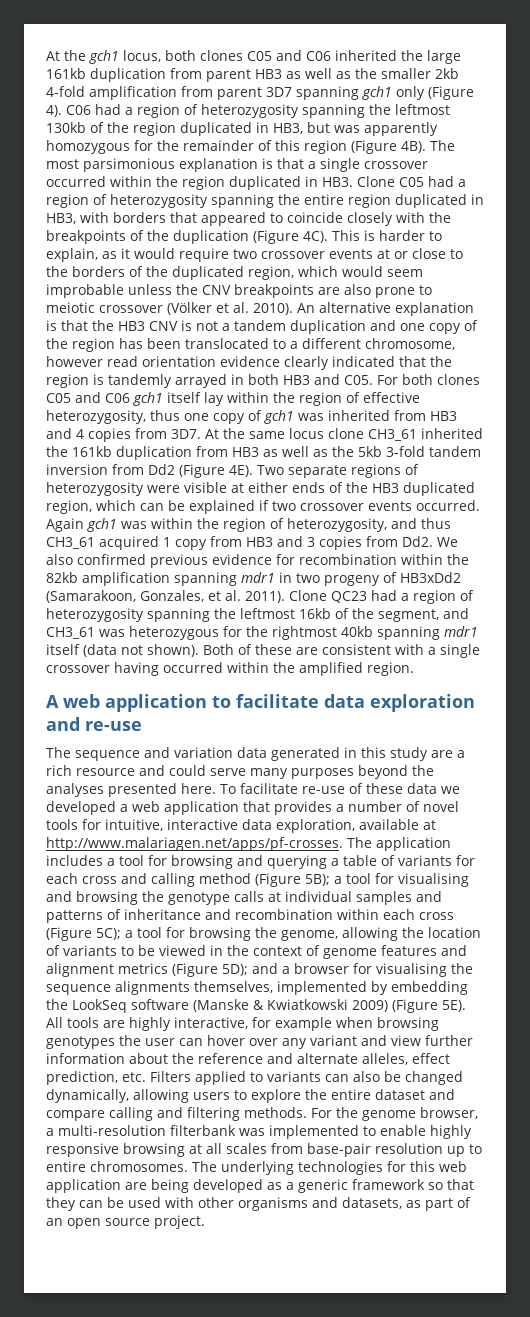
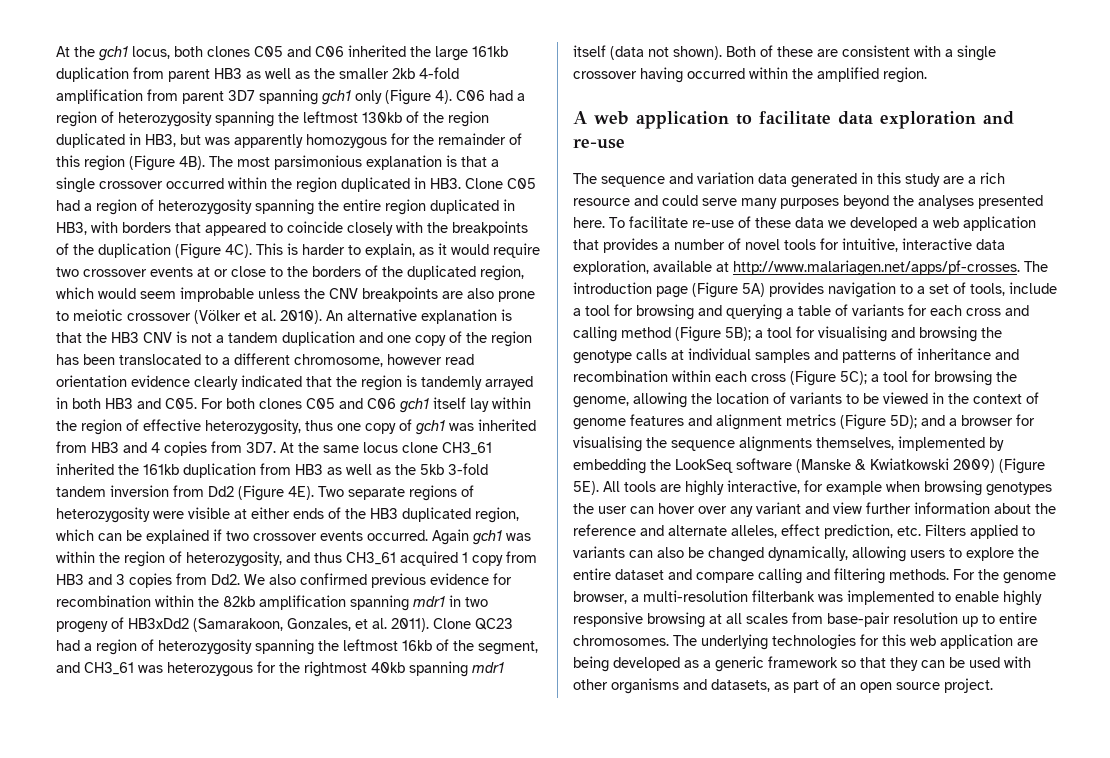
- To facilitate re-use of these data we developed a web application that provides a number of novel tools for intuitive, interactive data exploration, available at http://www.malariagen.net/apps/pf-crosses. The application includes a tool for browsing and querying a table of variants for each cross and calling method (Figure 5B);
+ To facilitate re-use of these data we developed a web application that provides a number of novel tools for intuitive, interactive data exploration, available at http://www.malariagen.net/apps/pf-crosses. The introduction page (Figure 5A) provides navigation to a set of tools, include a tool for browsing and querying a table of variants for each cross and calling method (Figure 5B);

